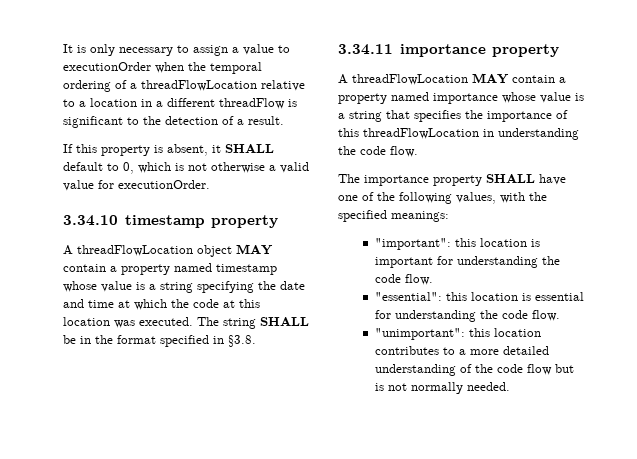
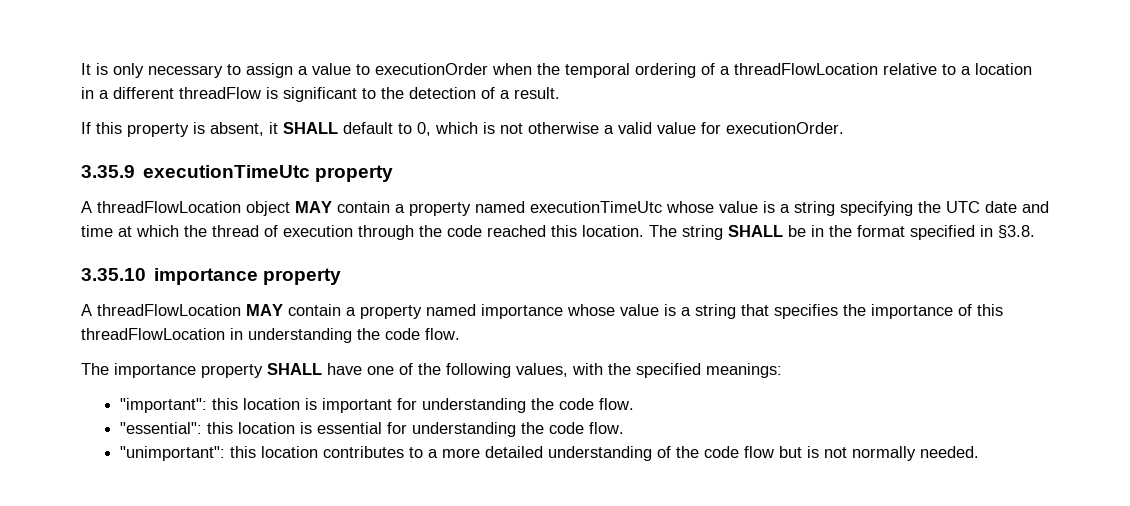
- 3.34.10 timestamp property
+ 3.35.9 executionTimeUtc property
- A threadFlowLocation object MAY contain a property named timestamp whose value is a string specifying the date and time at which the code at this location was executed.
+ A threadFlowLocation object MAY contain a property named executionTimeUtc whose value is a string specifying the UTC date and time at which the thread of execution through the code reached this location.
- 3.34.11 importance property
+ 3.35.10 importance property

